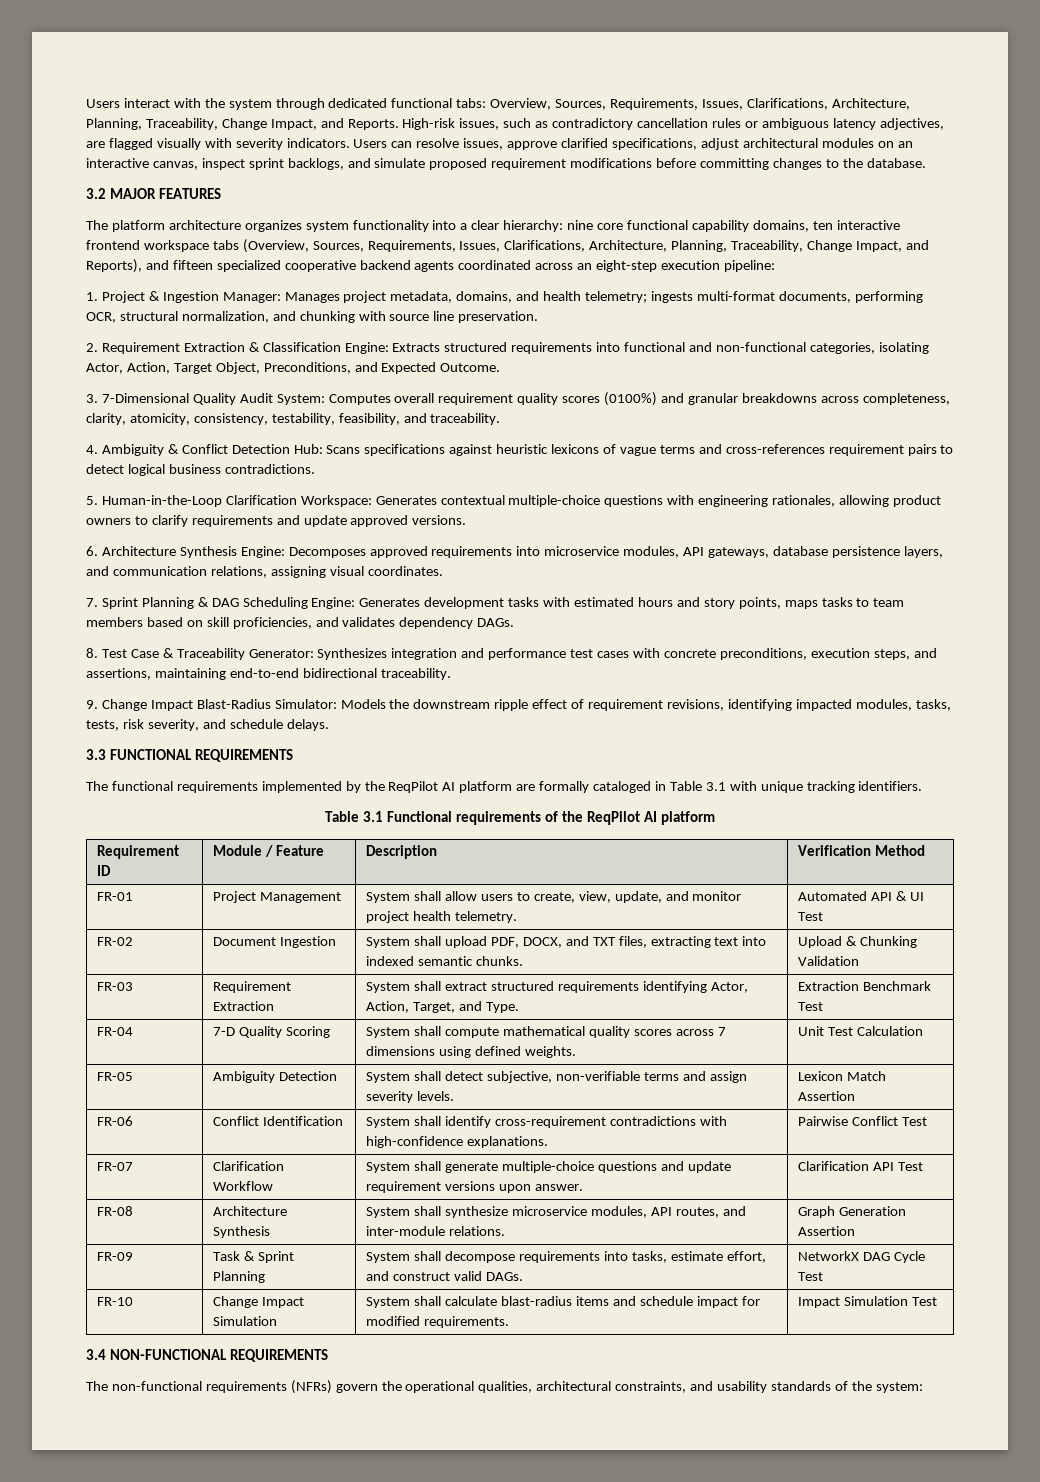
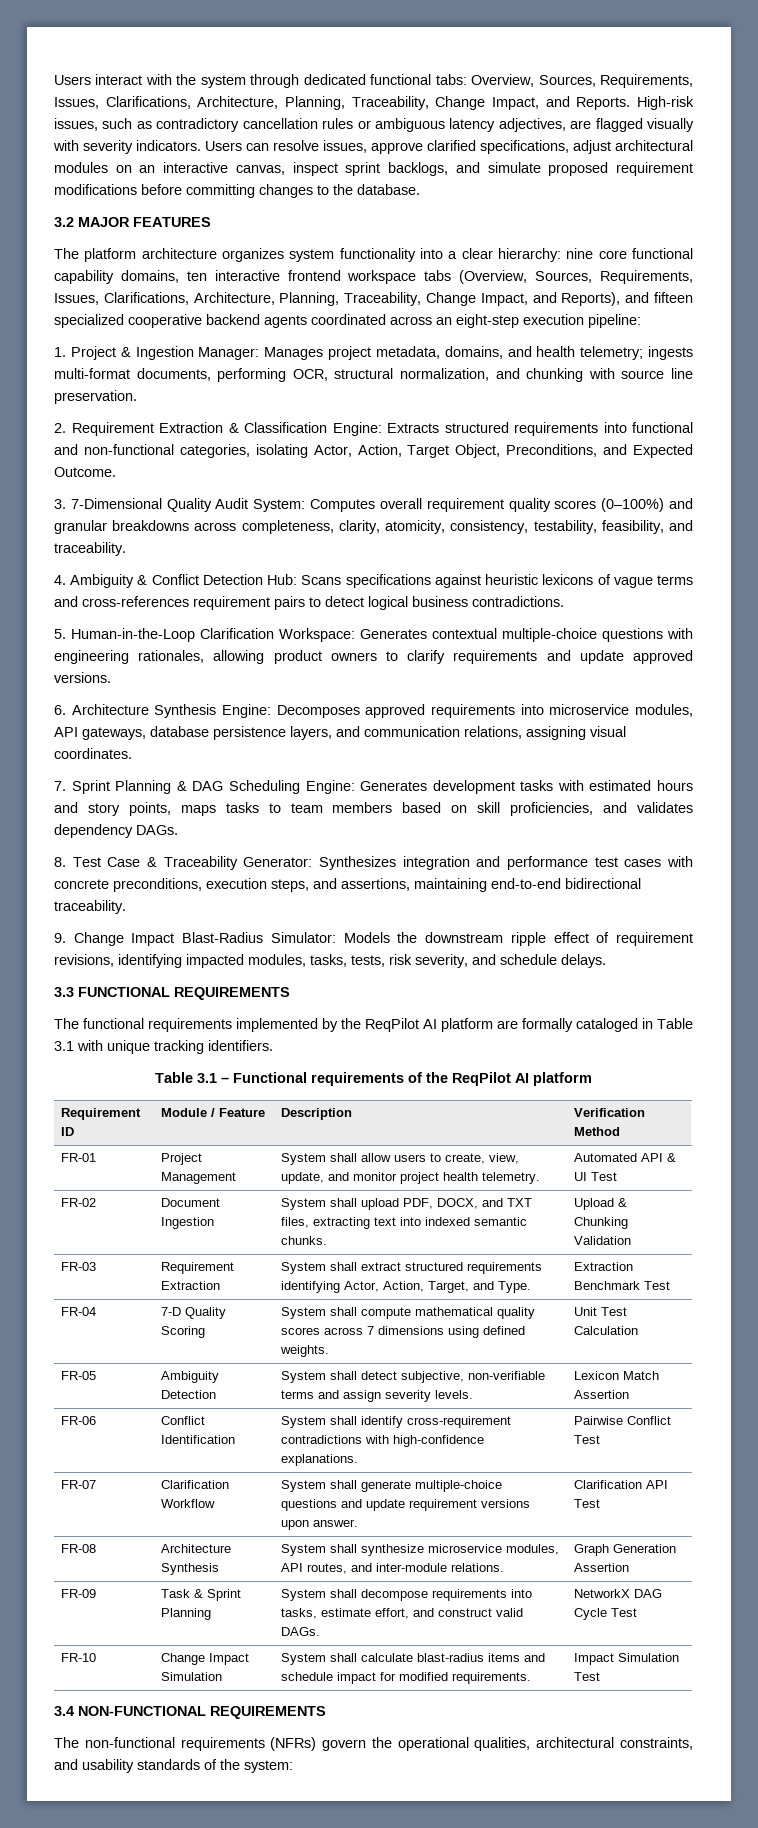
- 3. 7-Dimensional Quality Audit System: Computes overall requirement quality scores (0100%) and granular breakdowns across completeness, clarity, atomicity, consistency, testability, feasibility, and traceability.
+ 3. 7-Dimensional Quality Audit System: Computes overall requirement quality scores (0–100%) and granular breakdowns across completeness, clarity, atomicity, consistency, testability, feasibility, and traceability.
- Table 3.1 Functional requirements of the ReqPilot AI platform
+ Table 3.1 – Functional requirements of the ReqPilot AI platform

